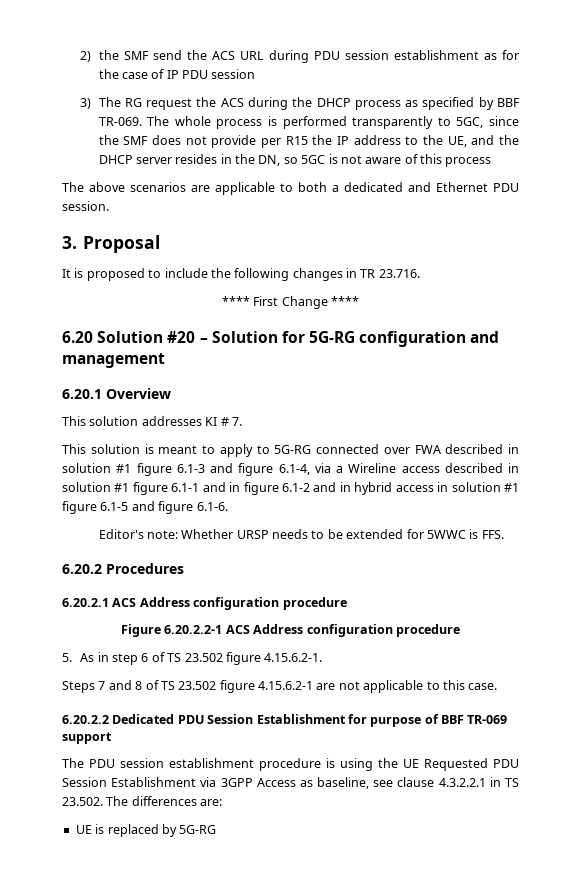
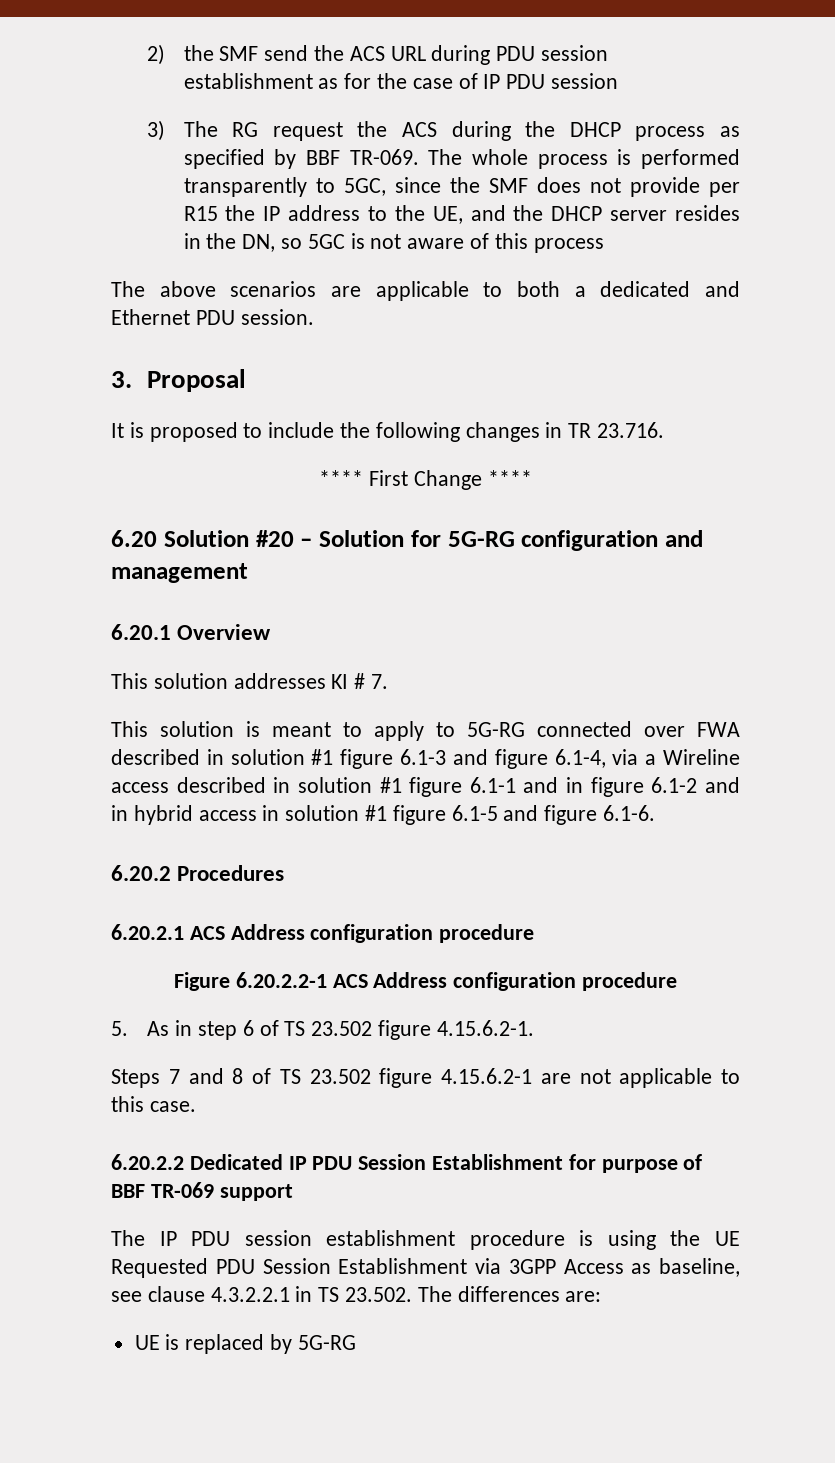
- Editor's note: Whether URSP needs to be extended for 5WWC is FFS.
- 6.20.2.2 Dedicated PDU Session Establishment for purpose of BBF TR-069 support
+ 6.20.2.2 Dedicated IP PDU Session Establishment for purpose of BBF TR-069 support
- The PDU session establishment procedure is using the UE Requested PDU Session Establishment via 3GPP Access as baseline, see clause 4.3.2.2.1 in TS 23.502. The differences are:
+ The IP PDU session establishment procedure is using the UE Requested PDU Session Establishment via 3GPP Access as baseline, see clause 4.3.2.2.1 in TS 23.502. The differences are:

